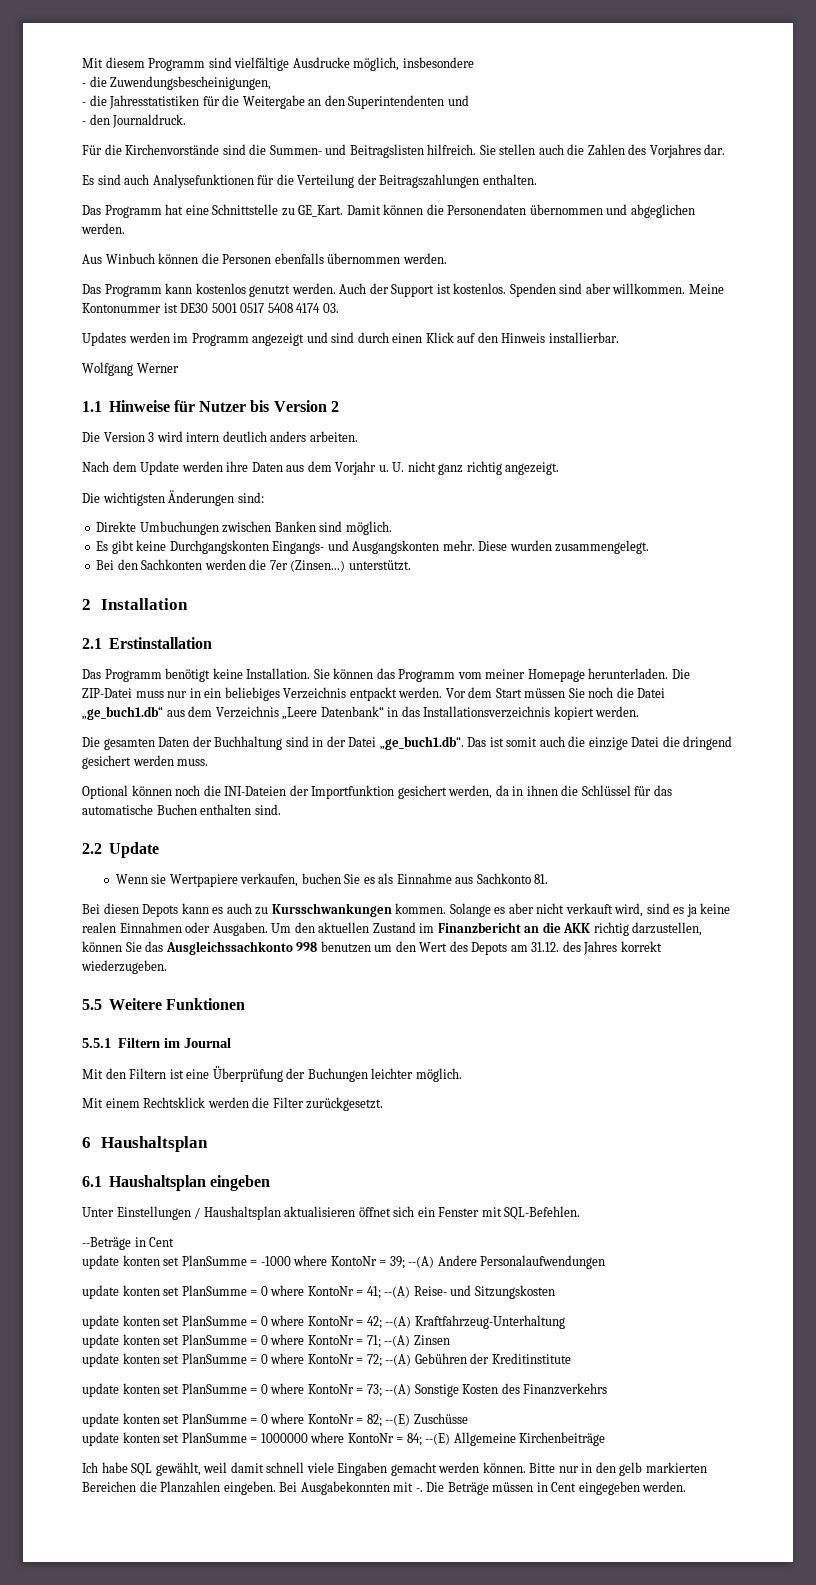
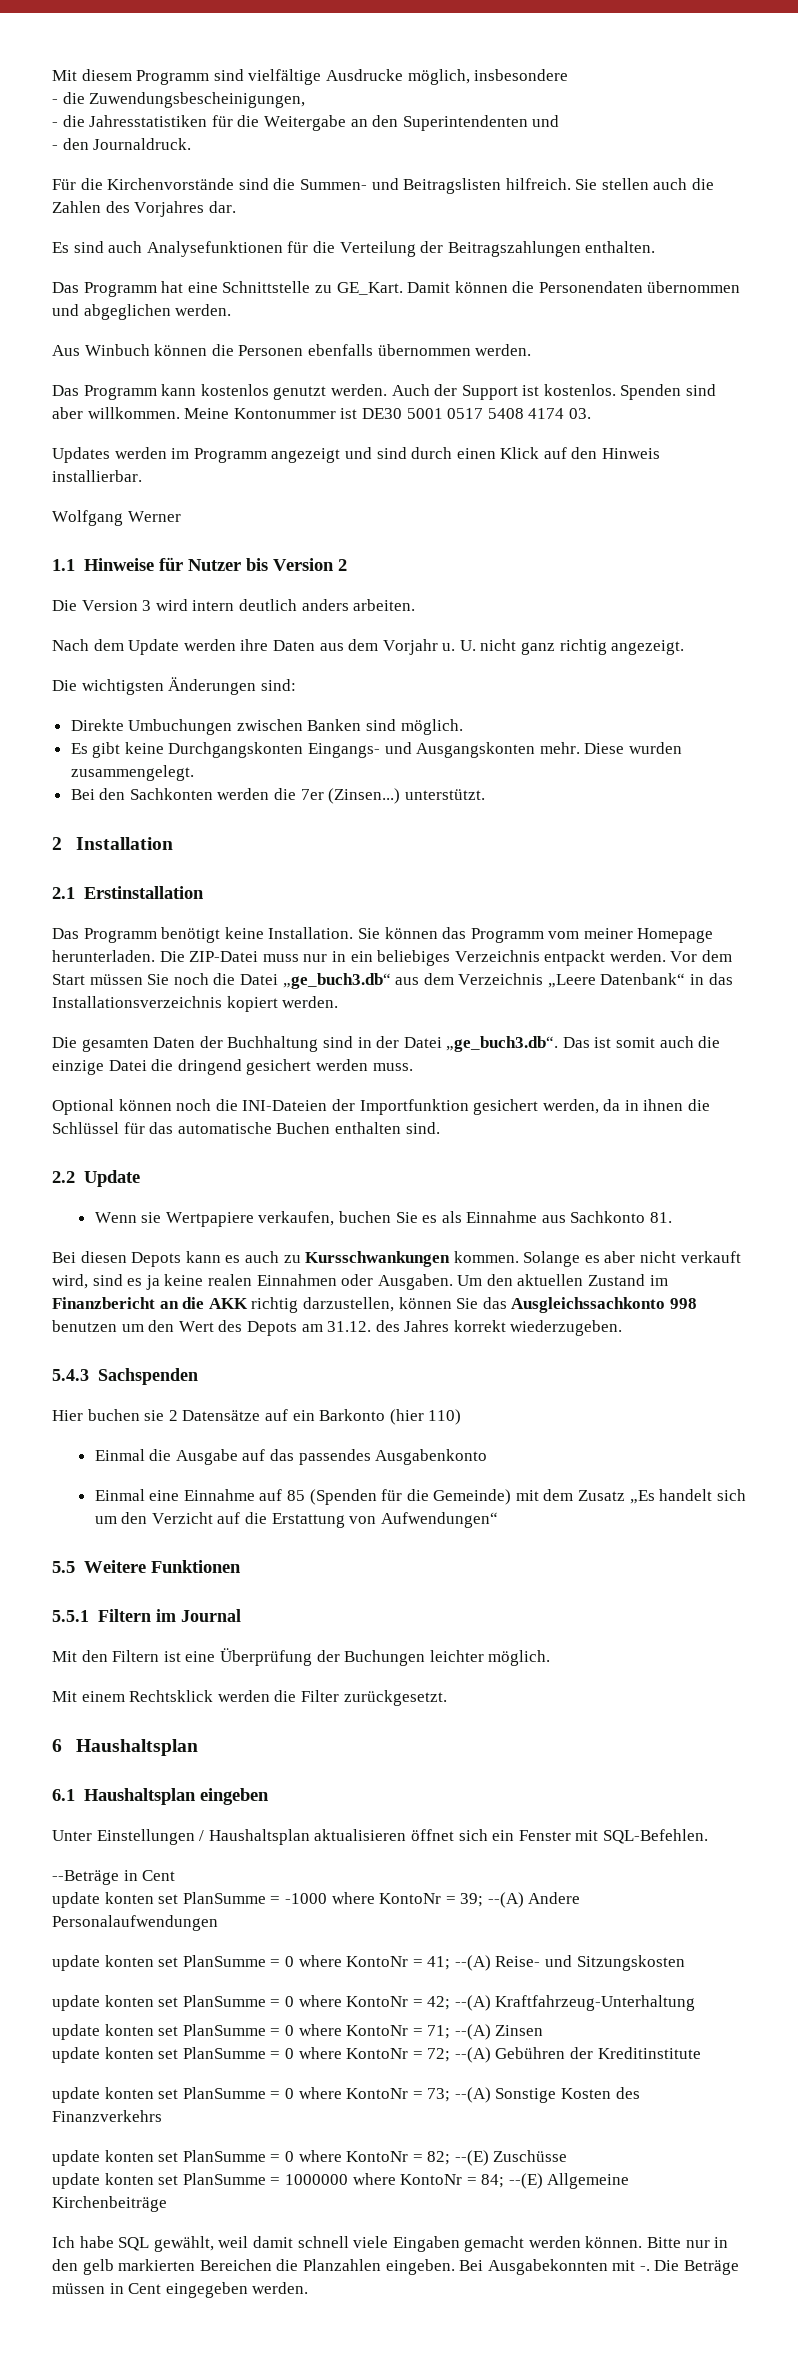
- Vor dem Start müssen Sie noch die Datei „ge_buch1.db“ aus dem Verzeichnis „Leere Datenbank“ in das Installationsverzeichnis kopiert werden.
+ Vor dem Start müssen Sie noch die Datei „ge_buch3.db“ aus dem Verzeichnis „Leere Datenbank“ in das Installationsverzeichnis kopiert werden.
- Die gesamten Daten der Buchhaltung sind in der Datei „ge_buch1.db“. Das ist somit auch die einzige Datei die dringend gesichert werden muss.
+ Die gesamten Daten der Buchhaltung sind in der Datei „ge_buch3.db“. Das ist somit auch die einzige Datei die dringend gesichert werden muss.
+ 5.4.3 Sachspenden
+ Hier buchen sie 2 Datensätze auf ein Barkonto (hier 110)
+ Einmal die Ausgabe auf das passendes Ausgabenkonto
+ Einmal eine Einnahme auf 85 (Spenden für die Gemeinde) mit dem Zusatz „Es handelt sich um den Verzicht auf die Erstattung von Aufwendungen“

